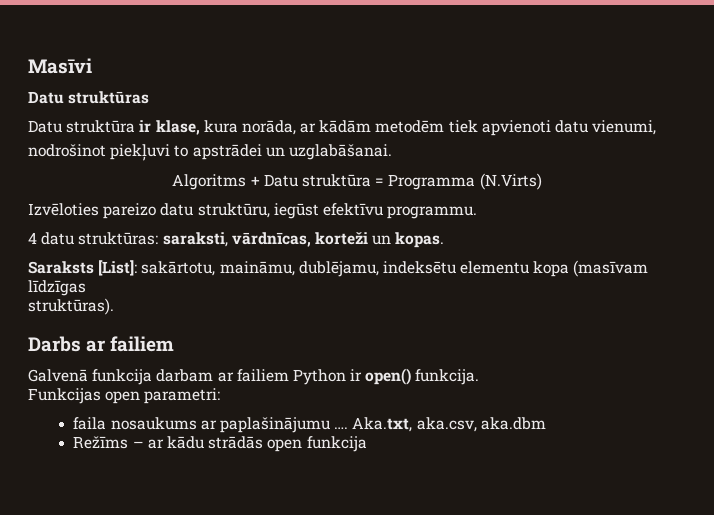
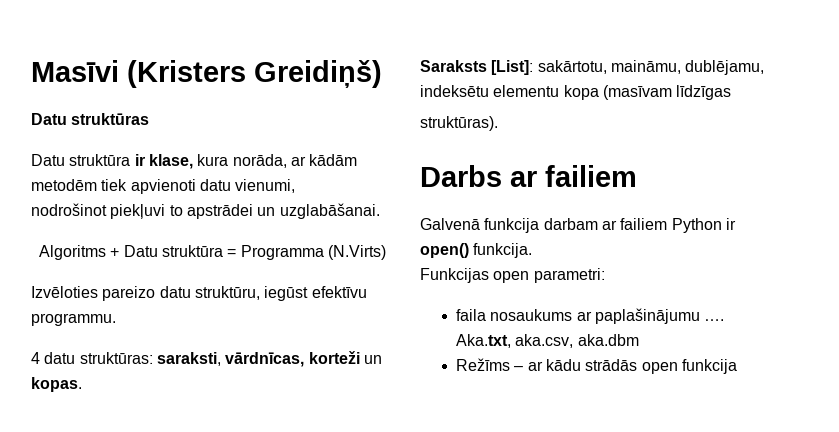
- Masīvi
+ Masīvi (Kristers Greidiņš)

